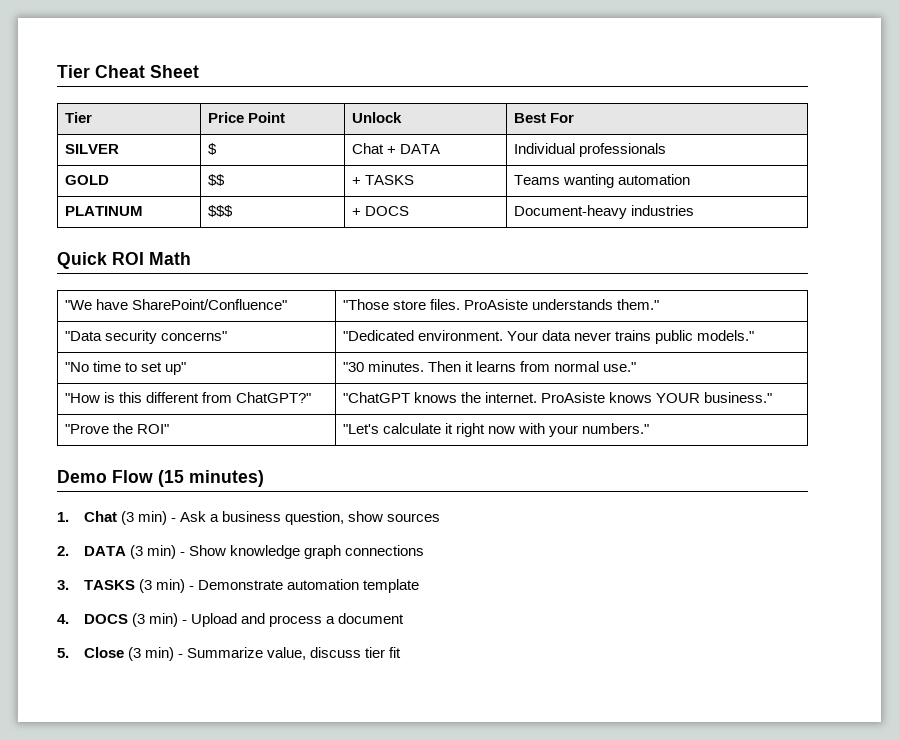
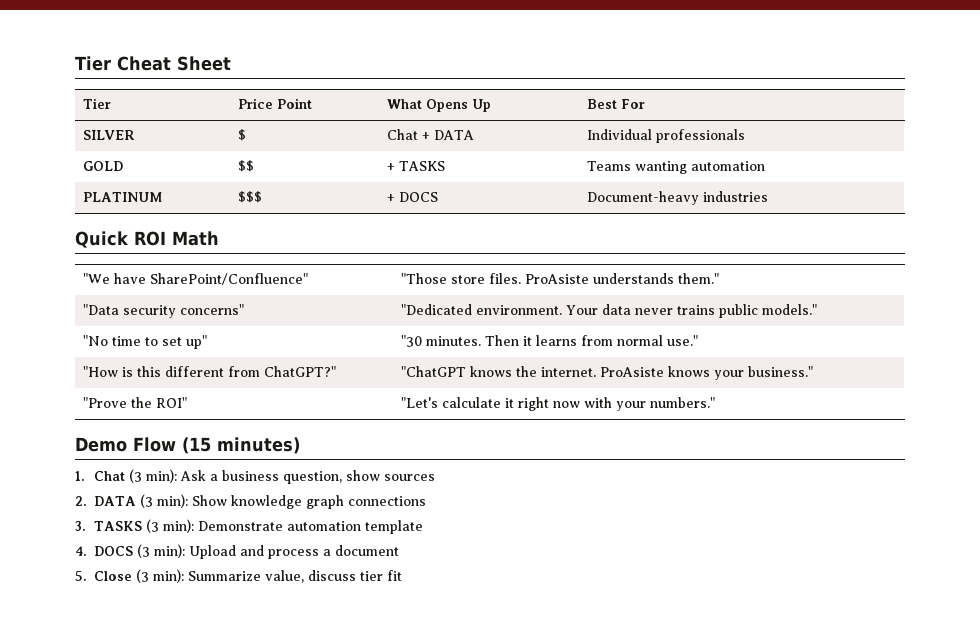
- Tier | Price Point | Unlock | Best For
+ Tier | Price Point | What Opens Up | Best For
- "How is this different from ChatGPT?" | "ChatGPT knows the internet. ProAsiste knows YOUR business."
+ "How is this different from ChatGPT?" | "ChatGPT knows the internet. ProAsiste knows your business."
- 1. Chat (3 min) - Ask a business question, show sources
+ 1. Chat (3 min): Ask a business question, show sources
- 2. DATA (3 min) - Show knowledge graph connections
+ 2. DATA (3 min): Show knowledge graph connections
- 3. TASKS (3 min) - Demonstrate automation template
+ 3. TASKS (3 min): Demonstrate automation template
- 4. DOCS (3 min) - Upload and process a document
+ 4. DOCS (3 min): Upload and process a document
- 5. Close (3 min) - Summarize value, discuss tier fit
+ 5. Close (3 min): Summarize value, discuss tier fit

